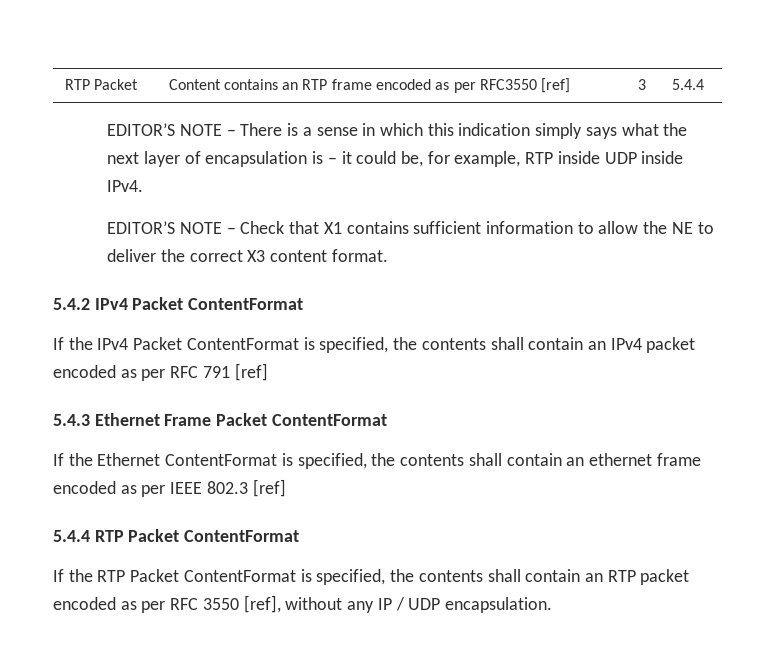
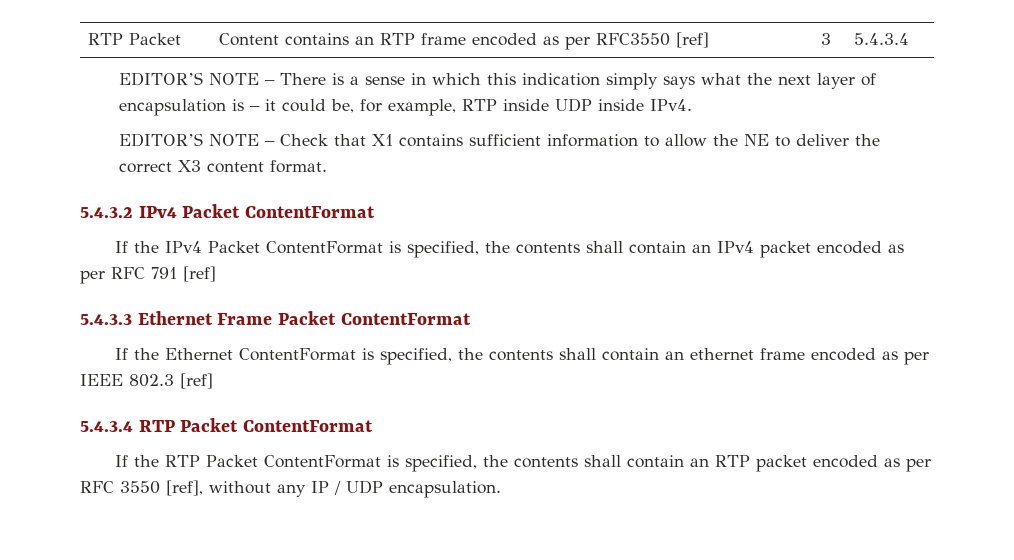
- RTP Packet | Content contains an RTP frame encoded as per RFC3550 [ref] | 3 | 5.4.4
+ RTP Packet | Content contains an RTP frame encoded as per RFC3550 [ref] | 3 | 5.4.3.4
- 5.4.2 IPv4 Packet ContentFormat
+ 5.4.3.2 IPv4 Packet ContentFormat
- 5.4.3 Ethernet Frame Packet ContentFormat
+ 5.4.3.3 Ethernet Frame Packet ContentFormat
- 5.4.4 RTP Packet ContentFormat
+ 5.4.3.4 RTP Packet ContentFormat

